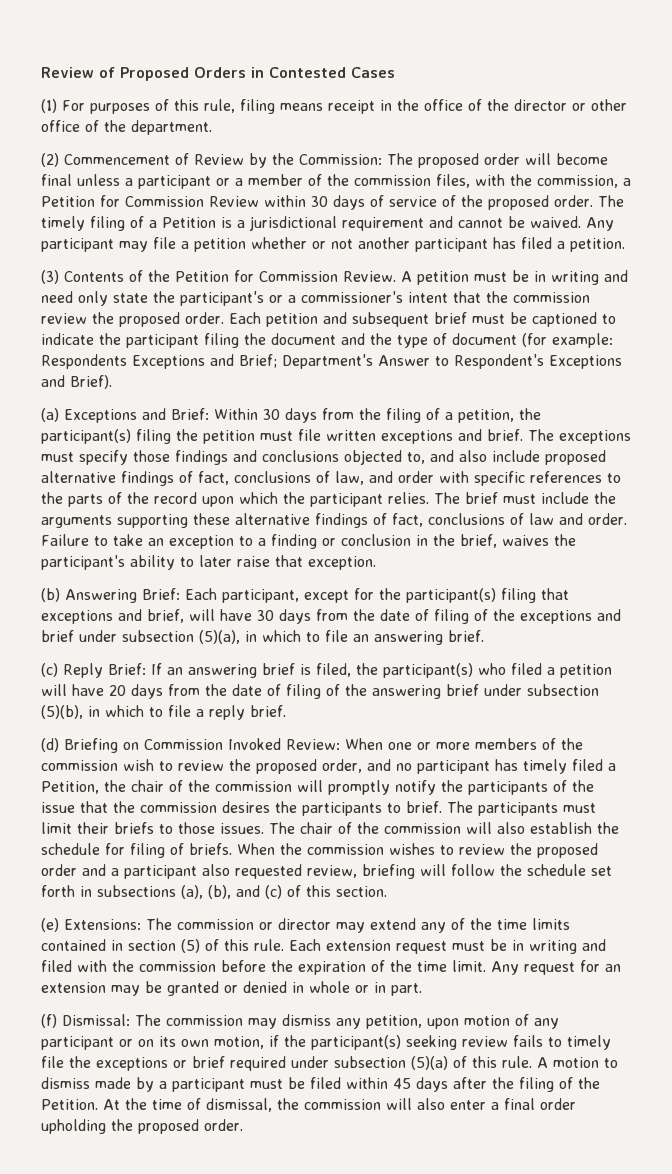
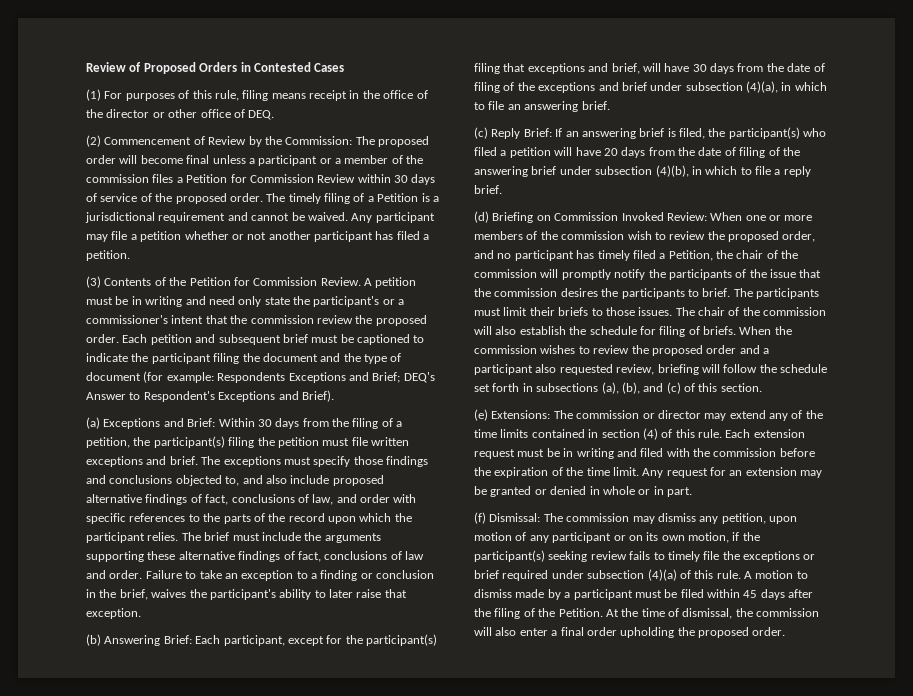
- (1) For purposes of this rule, filing means receipt in the office of the director or other office of the department.
+ (1) For purposes of this rule, filing means receipt in the office of the director or other office of DEQ.
- (2) Commencement of Review by the Commission: The proposed order will become final unless a participant or a member of the commission files, with the commission, a Petition for Commission Review within 30 days of service of the proposed order.
+ (2) Commencement of Review by the Commission: The proposed order will become final unless a participant or a member of the commission files a Petition for Commission Review within 30 days of service of the proposed order.
- Each petition and subsequent brief must be captioned to indicate the participant filing the document and the type of document (for example: Respondents Exceptions and Brief; Department's Answer to Respondent's Exceptions and Brief).
+ Each petition and subsequent brief must be captioned to indicate the participant filing the document and the type of document (for example: Respondents Exceptions and Brief; DEQ's Answer to Respondent's Exceptions and Brief).
- (b) Answering Brief: Each participant, except for the participant(s) filing that exceptions and brief, will have 30 days from the date of filing of the exceptions and brief under subsection (5)(a), in which to file an answering brief.
+ (b) Answering Brief: Each participant, except for the participant(s) filing that exceptions and brief, will have 30 days from the date of filing of the exceptions and brief under subsection (4)(a), in which to file an answering brief.
- (c) Reply Brief: If an answering brief is filed, the participant(s) who filed a petition will have 20 days from the date of filing of the answering brief under subsection (5)(b), in which to file a reply brief.
+ (c) Reply Brief: If an answering brief is filed, the participant(s) who filed a petition will have 20 days from the date of filing of the answering brief under subsection (4)(b), in which to file a reply brief.
- (e) Extensions: The commission or director may extend any of the time limits contained in section (5) of this rule.
+ (e) Extensions: The commission or director may extend any of the time limits contained in section (4) of this rule.
- (f) Dismissal: The commission may dismiss any petition, upon motion of any participant or on its own motion, if the participant(s) seeking review fails to timely file the exceptions or brief required under subsection (5)(a) of this rule.
+ (f) Dismissal: The commission may dismiss any petition, upon motion of any participant or on its own motion, if the participant(s) seeking review fails to timely file the exceptions or brief required under subsection (4)(a) of this rule.

